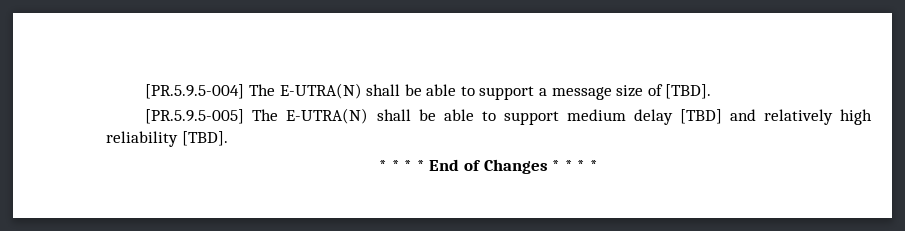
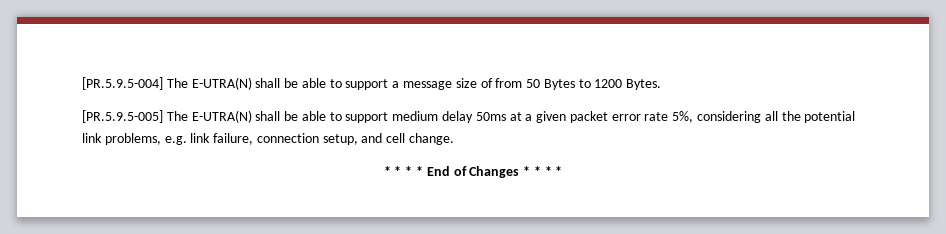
- [PR.5.9.5-004] The E-UTRA(N) shall be able to support a message size of [TBD].
+ [PR.5.9.5-004] The E-UTRA(N) shall be able to support a message size of from 50 Bytes to 1200 Bytes.
- [PR.5.9.5-005] The E-UTRA(N) shall be able to support medium delay [TBD] and relatively high reliability [TBD].
+ [PR.5.9.5-005] The E-UTRA(N) shall be able to support medium delay 50ms at a given packet error rate 5%, considering all the potential link problems, e.g. link failure, connection setup, and cell change.

